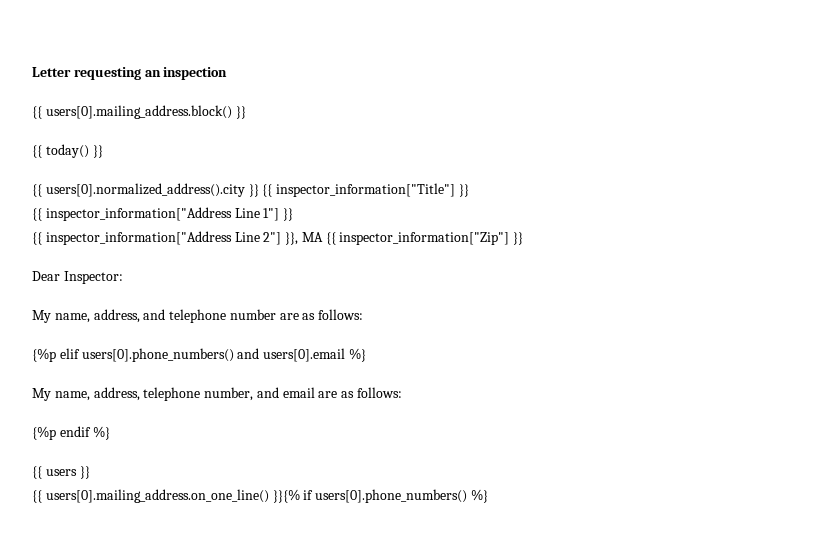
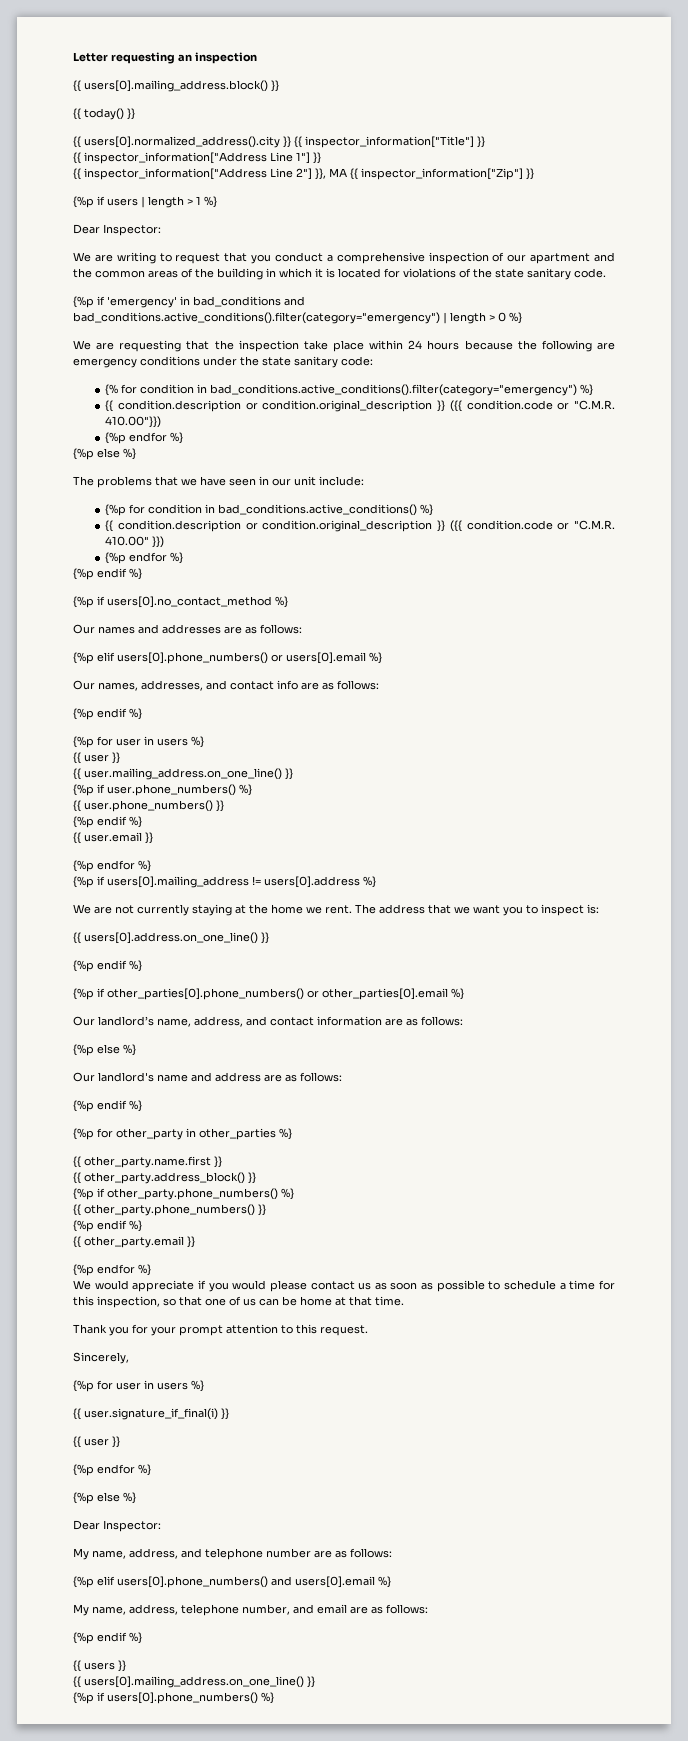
+ {%p if users | length > 1 %}
+ Dear Inspector:
+ We are writing to request that you conduct a comprehensive inspection of our apartment and the common areas of the building in which it is located for violations of the state sanitary code.
+ {%p if 'emergency' in bad_conditions and bad_conditions.active_conditions().filter(category="emergency") | length > 0 %}
+ We are requesting that the inspection take place within 24 hours because the following are emergency conditions under the state sanitary code:
+ {% for condition in bad_conditions.active_conditions().filter(category="emergency") %}
+ {{ condition.description or condition.original_description }} ({{ condition.code or "C.M.R. 410.00"}})
+ {%p endfor %}
+ {%p else %}
+ The problems that we have seen in our unit include:
+ {%p for condition in bad_conditions.active_conditions() %}
+ {{ condition.description or condition.original_description }} ({{ condition.code or "C.M.R. 410.00" }})
+ {%p endfor %}
+ {%p endif %}
+ {%p if users[0].no_contact_method %}
+ Our names and addresses are as follows:
+ {%p elif users[0].phone_numbers() or users[0].email %}
+ Our names, addresses, and contact info are as follows:
+ {%p endif %}
+ {%p for user in users %}
+ {{ user }}
+ {{ user.mailing_address.on_one_line() }}
+ {%p if user.phone_numbers() %}
+ {{ user.phone_numbers() }}
+ {%p endif %}
+ {{ user.email }}
+ {%p endfor %}
+ {%p if users[0].mailing_address != users[0].address %}
+ We are not currently staying at the home we rent. The address that we want you to inspect is:
+ {{ users[0].address.on_one_line() }}
+ {%p endif %}
+ {%p if other_parties[0].phone_numbers() or other_parties[0].email %}
+ Our landlord’s name, address, and contact information are as follows:
+ {%p else %}
+ Our landlord's name and address are as follows:
+ {%p endif %}
+ {%p for other_party in other_parties %}
+ {{ other_party.name.first }}
+ {{ other_party.address_block() }}
+ {%p if other_party.phone_numbers() %}
+ {{ other_party.phone_numbers() }}
+ {%p endif %}
+ {{ other_party.email }}
+ {%p endfor %}
+ We would appreciate if you would please contact us as soon as possible to schedule a time for this inspection, so that one of us can be home at that time.
+ Thank you for your prompt attention to this request.
+ Sincerely,
+ {%p for user in users %}
+ {{ user.signature_if_final(i) }}
+ {{ user }}
+ {%p endfor %}
+ {%p else %}
- {{ users[0].mailing_address.on_one_line() }}{% if users[0].phone_numbers() %}
+ {{ users[0].mailing_address.on_one_line() }}
+ {%p if users[0].phone_numbers() %}

